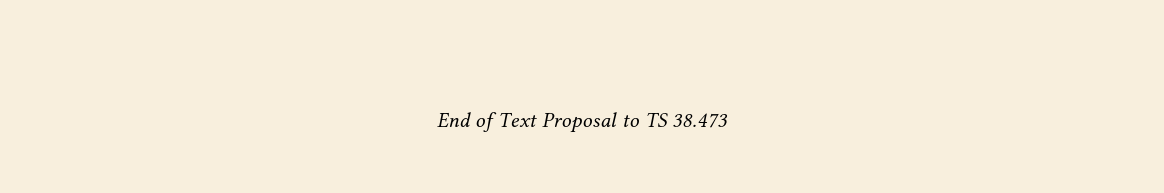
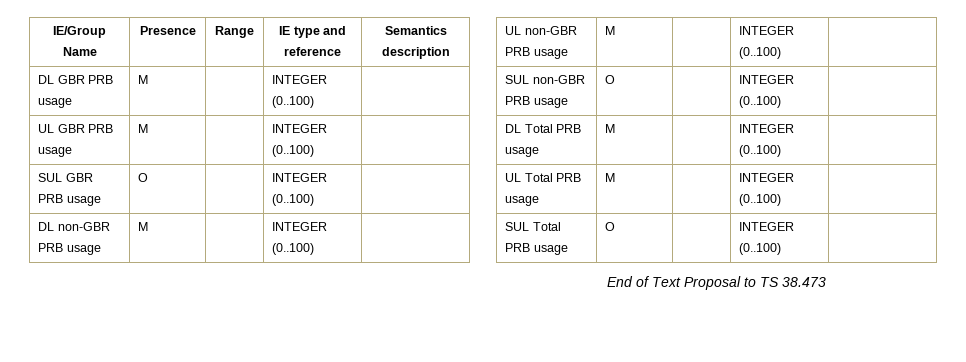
+ IE/Group Name | Presence | Range | IE type and reference | Semantics description
+ DL GBR PRB usage | M | | INTEGER (0..100) |
+ UL GBR PRB usage | M | | INTEGER (0..100) |
+ SUL GBR PRB usage | O | | INTEGER (0..100) |
+ DL non-GBR PRB usage | M | | INTEGER (0..100) |
+ UL non-GBR PRB usage | M | | INTEGER (0..100) |
+ SUL non-GBR PRB usage | O | | INTEGER (0..100) |
+ DL Total PRB usage | M | | INTEGER (0..100) |
+ UL Total PRB usage | M | | INTEGER (0..100) |
+ SUL Total PRB usage | O | | INTEGER (0..100) |

